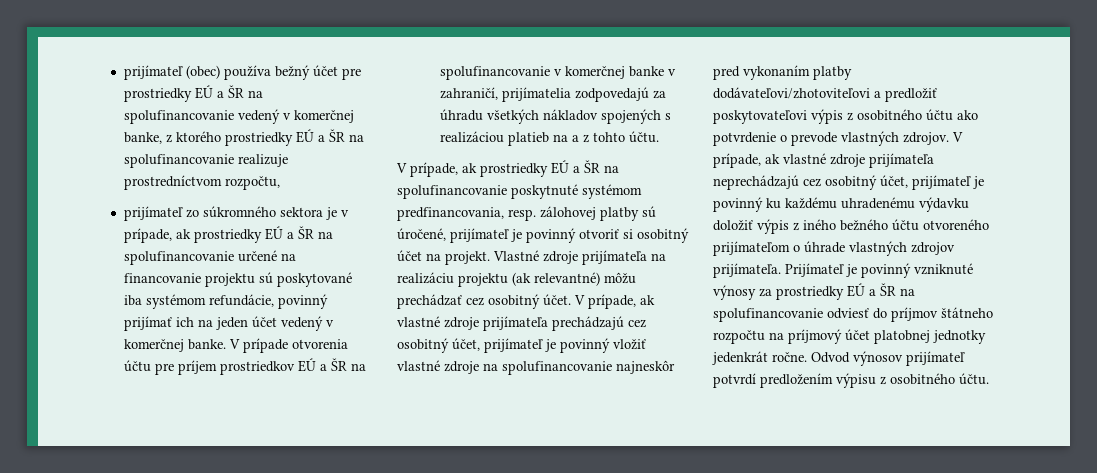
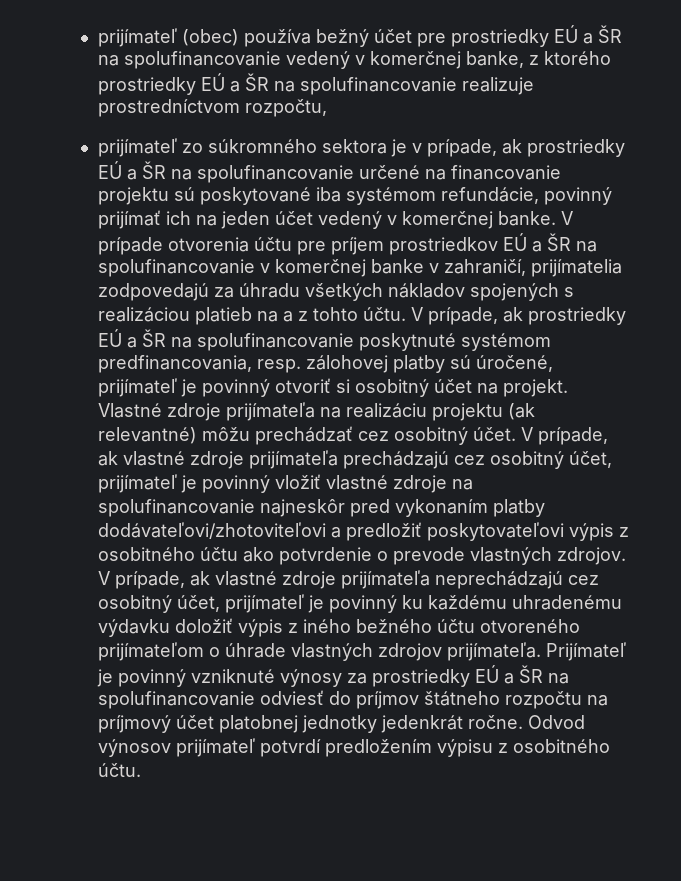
- V prípade otvorenia účtu pre príjem prostriedkov EÚ a ŠR na spolufinancovanie v komerčnej banke v zahraničí, prijímatelia zodpovedajú za úhradu všetkých nákladov spojených s realizáciou platieb na a z tohto účtu.
- V prípade, ak prostriedky EÚ a ŠR na spolufinancovanie poskytnuté systémom predfinancovania, resp. zálohovej platby sú úročené, prijímateľ je povinný otvoriť si osobitný účet na projekt.
+ V prípade otvorenia účtu pre príjem prostriedkov EÚ a ŠR na spolufinancovanie v komerčnej banke v zahraničí, prijímatelia zodpovedajú za úhradu všetkých nákladov spojených s realizáciou platieb na a z tohto účtu. V prípade, ak prostriedky EÚ a ŠR na spolufinancovanie poskytnuté systémom predfinancovania, resp. zálohovej platby sú úročené, prijímateľ je povinný otvoriť si osobitný účet na projekt.

